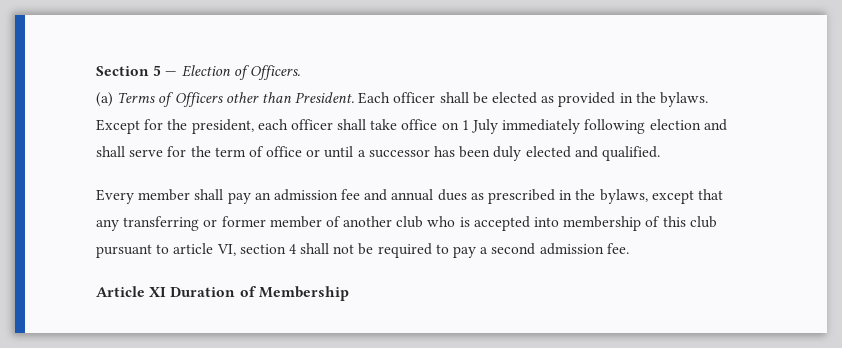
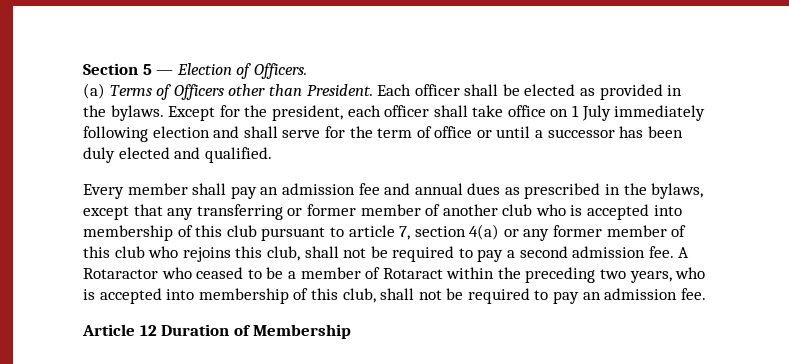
- Every member shall pay an admission fee and annual dues as prescribed in the bylaws, except that any transferring or former member of another club who is accepted into membership of this club pursuant to article VI, section 4 shall not be required to pay a second admission fee.
+ Every member shall pay an admission fee and annual dues as prescribed in the bylaws, except that any transferring or former member of another club who is accepted into membership of this club pursuant to article 7, section 4(a) or any former member of this club who rejoins this club, shall not be required to pay a second admission fee. A Rotaractor who ceased to be a member of Rotaract within the preceding two years, who is accepted into membership of this club, shall not be required to pay an admission fee.
- Article XI Duration of Membership
+ Article 12 Duration of Membership

